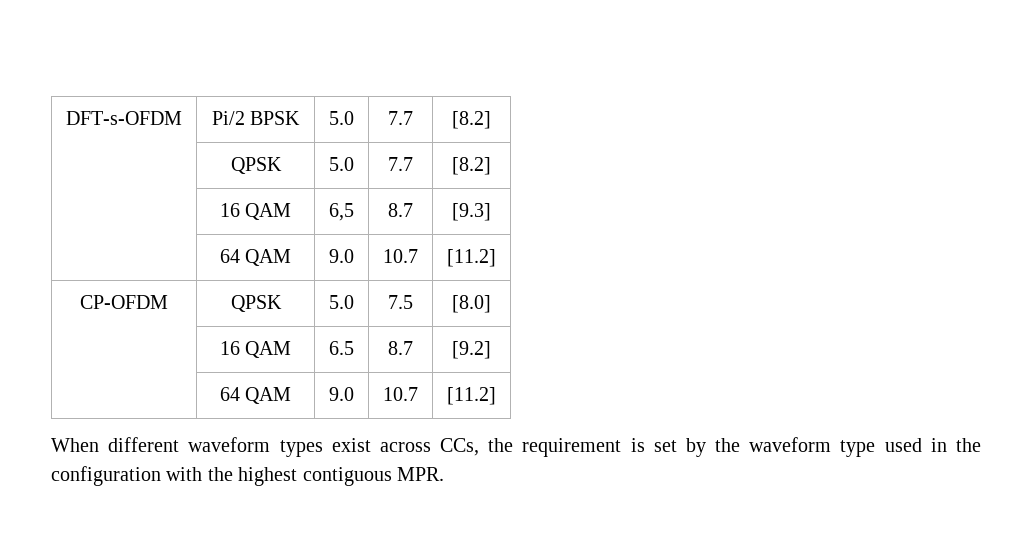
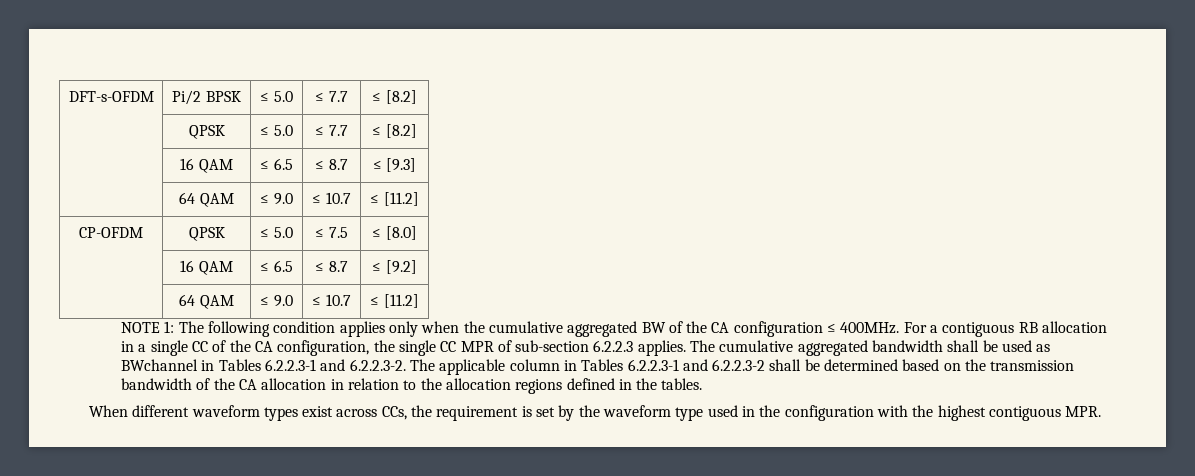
- DFT-s-OFDM | Pi/2 BPSK | 5.0 | 7.7 | [8.2]
+ DFT-s-OFDM | Pi/2 BPSK | ≤ 5.0 | ≤ 7.7 | ≤ [8.2]
- | QPSK | 5.0 | 7.7 | [8.2]
+ | QPSK | ≤ 5.0 | ≤ 7.7 | ≤ [8.2]
- | 16 QAM | 6,5 | 8.7 | [9.3]
- | 64 QAM | 9.0 | 10.7 | [11.2]
+ | 16 QAM | ≤ 6.5 | ≤ 8.7 | ≤ [9.3]
+ | 64 QAM | ≤ 9.0 | ≤ 10.7 | ≤ [11.2]
- CP-OFDM | QPSK | 5.0 | 7.5 | [8.0]
+ CP-OFDM | QPSK | ≤ 5.0 | ≤ 7.5 | ≤ [8.0]
- | 16 QAM | 6.5 | 8.7 | [9.2]
- | 64 QAM | 9.0 | 10.7 | [11.2]
+ | 16 QAM | ≤ 6.5 | ≤ 8.7 | ≤ [9.2]
+ | 64 QAM | ≤ 9.0 | ≤ 10.7 | ≤ [11.2]
+ NOTE 1: The following condition applies only when the cumulative aggregated BW of the CA configuration ≤ 400MHz. For a contiguous RB allocation in a single CC of the CA configuration, the single CC MPR of sub-section 6.2.2.3 applies. The cumulative aggregated bandwidth shall be used as BWchannel in Tables 6.2.2.3-1 and 6.2.2.3-2. The applicable column in Tables 6.2.2.3-1 and 6.2.2.3-2 shall be determined based on the transmission bandwidth of the CA allocation in relation to the allocation regions defined in the tables.

